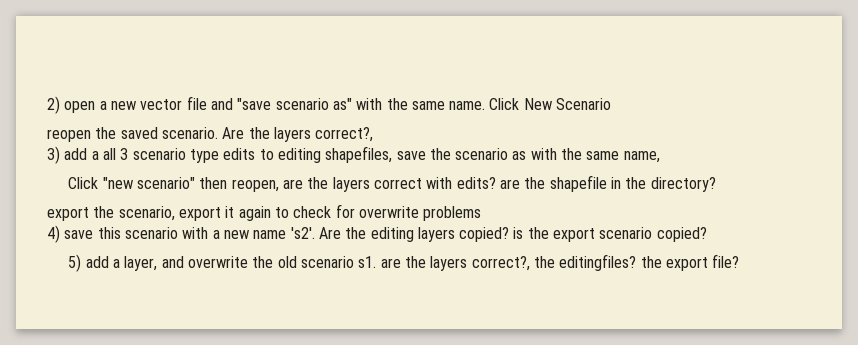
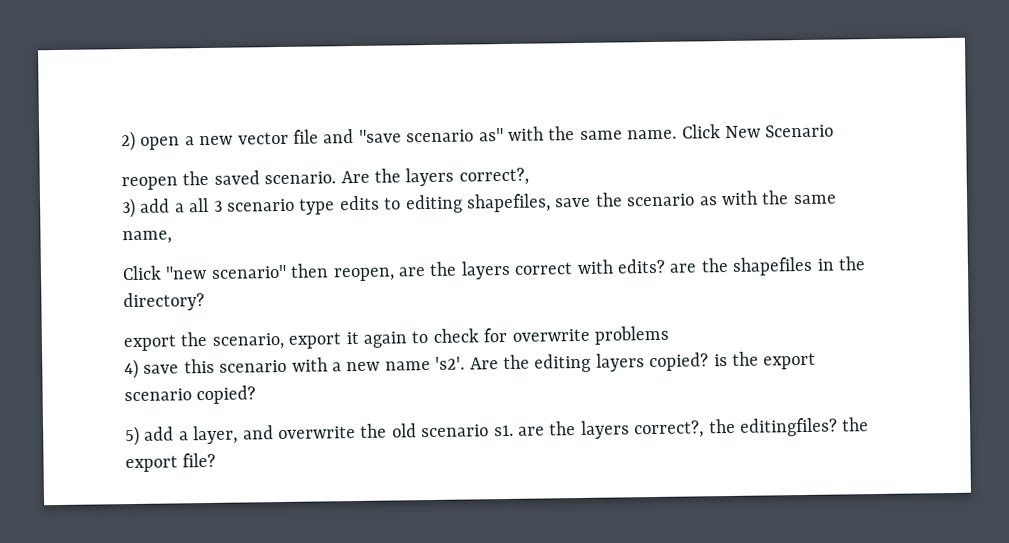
- Click "new scenario" then reopen, are the layers correct with edits? are the shapefile in the directory?
+ Click "new scenario" then reopen, are the layers correct with edits? are the shapefiles in the directory?

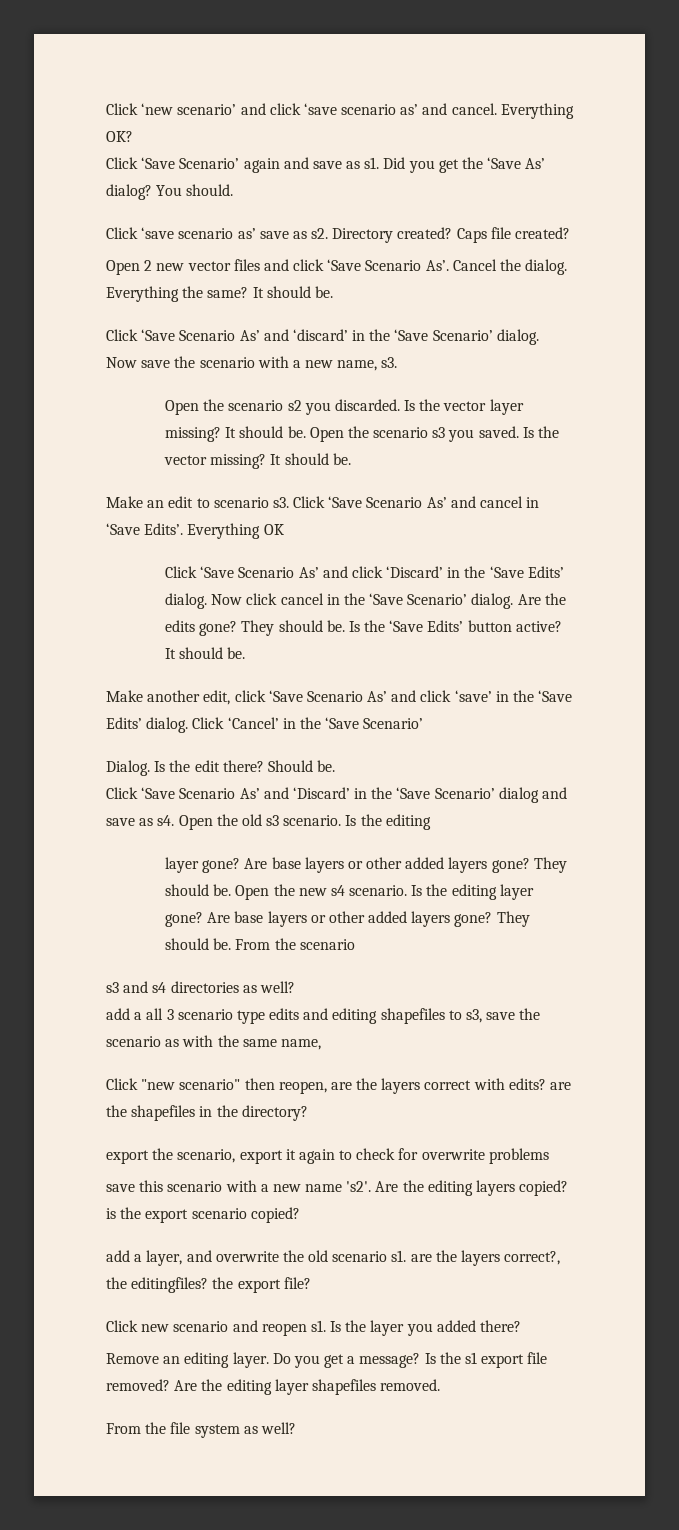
- 2) open a new vector file and "save scenario as" with the same name. Click New Scenario
- reopen the saved scenario. Are the layers correct?,
- 3) add a all 3 scenario type edits to editing shapefiles, save the scenario as with the same name,
+ Click ‘new scenario’ and click ‘save scenario as’ and cancel. Everything OK?
+ Click ‘Save Scenario’ again and save as s1. Did you get the ‘Save As’ dialog? You should.
+ Click ‘save scenario as’ save as s2. Directory created? Caps file created?
+ Open 2 new vector files and click ‘Save Scenario As’. Cancel the dialog. Everything the same? It should be.
+ Click ‘Save Scenario As’ and ‘discard’ in the ‘Save Scenario’ dialog. Now save the scenario with a new name, s3.
+ Open the scenario s2 you discarded. Is the vector layer missing? It should be. Open the scenario s3 you saved. Is the vector missing? It should be.
+ Make an edit to scenario s3. Click ‘Save Scenario As’ and cancel in ‘Save Edits’. Everything OK
+ Click ‘Save Scenario As’ and click ‘Discard’ in the ‘Save Edits’ dialog. Now click cancel in the ‘Save Scenario’ dialog. Are the edits gone? They should be. Is the ‘Save Edits’ button active? It should be.
+ Make another edit, click ‘Save Scenario As’ and click ‘save’ in the ‘Save Edits’ dialog. Click ‘Cancel’ in the ‘Save Scenario’
+ Dialog. Is the edit there? Should be.
+ Click ‘Save Scenario As’ and ‘Discard’ in the ‘Save Scenario’ dialog and save as s4. Open the old s3 scenario. Is the editing
+ layer gone? Are base layers or other added layers gone? They should be. Open the new s4 scenario. Is the editing layer gone? Are base layers or other added layers gone? They should be. From the scenario
+ s3 and s4 directories as well?
+ add a all 3 scenario type edits and editing shapefiles to s3, save the scenario as with the same name,
- 4) save this scenario with a new name 's2'.
+ save this scenario with a new name 's2'.
- 5) add a layer, and overwrite the old scenario s1. are the layers correct?, the editingfiles? the export file?
+ add a layer, and overwrite the old scenario s1. are the layers correct?, the editingfiles? the export file?
+ Click new scenario and reopen s1. Is the layer you added there?
+ Remove an editing layer. Do you get a message? Is the s1 export file removed? Are the editing layer shapefiles removed.
+ From the file system as well?

